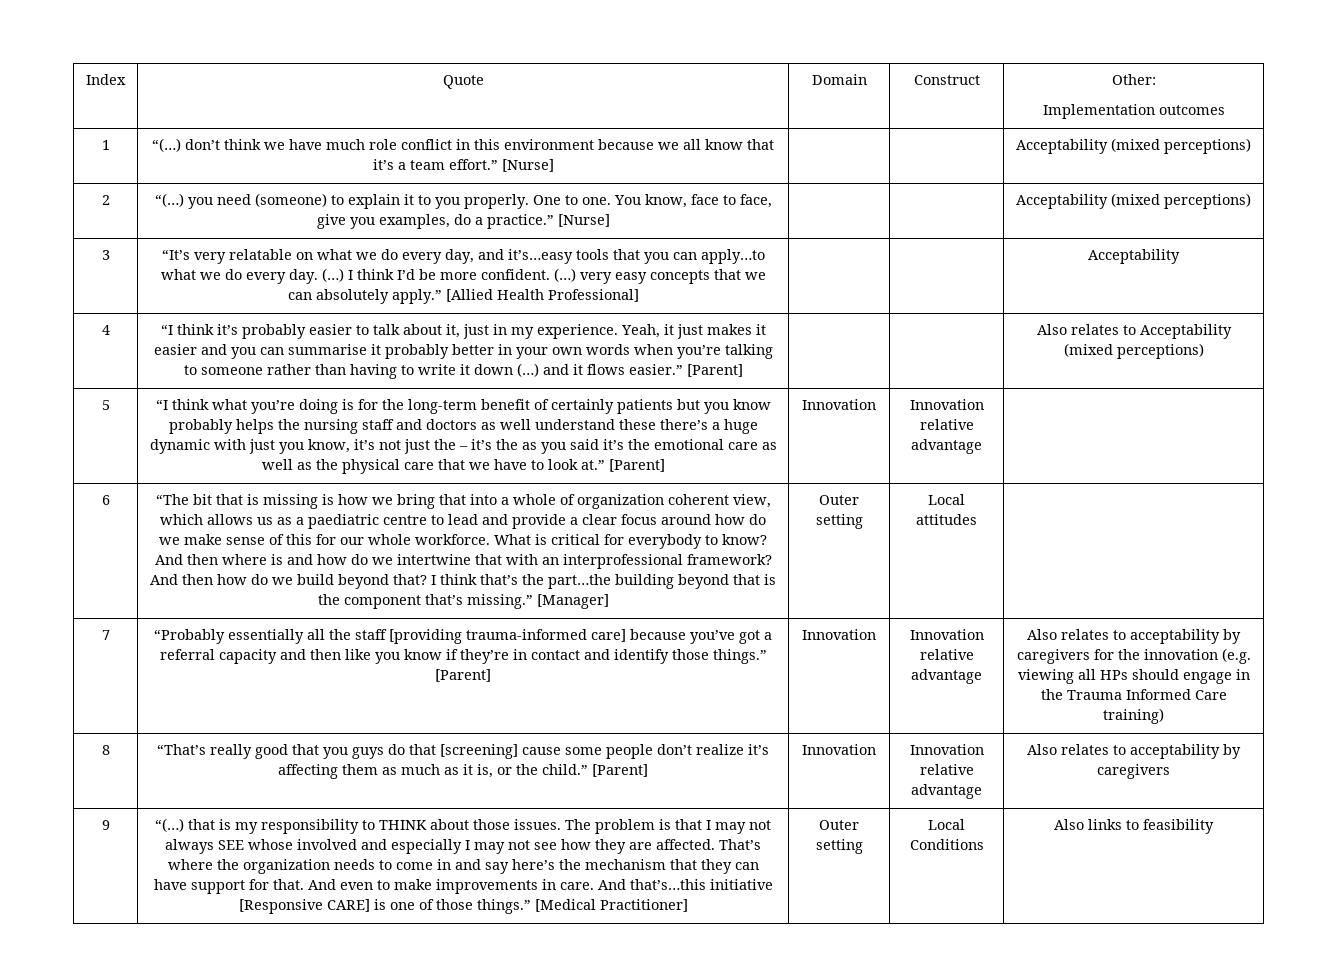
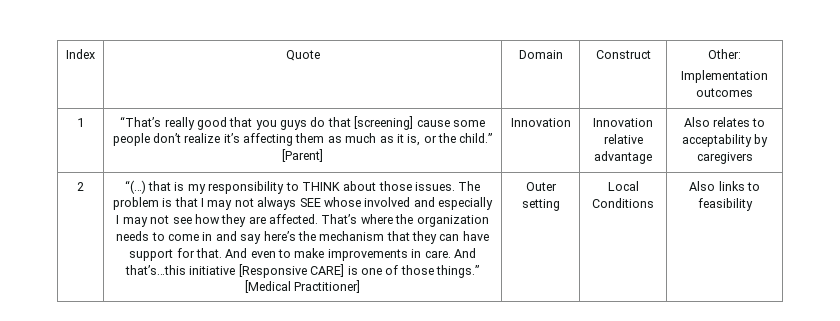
- 1 | “(…) don’t think we have much role conflict in this environment because we all know that it’s a team effort.” [Nurse] | | | Acceptability (mixed perceptions)
- 2 | “(…) you need (someone) to explain it to you properly. One to one. You know, face to face, give you examples, do a practice.” [Nurse] | | | Acceptability (mixed perceptions)
- 3 | “It’s very relatable on what we do every day, and it’s…easy tools that you can apply…to what we do every day. (…) I think I’d be more confident. (…) very easy concepts that we can absolutely apply.” [Allied Health Professional] | | | Acceptability
- 4 | “I think it’s probably easier to talk about it, just in my experience. Yeah, it just makes it easier and you can summarise it probably better in your own words when you’re talking to someone rather than having to write it down (…) and it flows easier.” [Parent] | | | Also relates to Acceptability (mixed perceptions)
- 5 | “I think what you’re doing is for the long-term benefit of certainly patients but you know probably helps the nursing staff and doctors as well understand these there’s a huge dynamic with just you know, it’s not just the – it’s the as you said it’s the emotional care as well as the physical care that we have to look at.” [Parent] | Innovation | Innovation relative advantage |
- 6 | “The bit that is missing is how we bring that into a whole of organization coherent view, which allows us as a paediatric centre to lead and provide a clear focus around how do we make sense of this for our whole workforce. What is critical for everybody to know? And then where is and how do we intertwine that with an interprofessional framework? And then how do we build beyond that? I think that’s the part…the building beyond that is the component that’s missing.” [Manager] | Outer setting | Local attitudes |
- 7 | “Probably essentially all the staff [providing trauma-informed care] because you’ve got a referral capacity and then like you know if they’re in contact and identify those things.” [Parent] | Innovation | Innovation relative advantage | Also relates to acceptability by caregivers for the innovation (e.g. viewing all HPs should engage in the Trauma Informed Care training)
- 8 | “That’s really good that you guys do that [screening] cause some people don’t realize it’s affecting them as much as it is, or the child.” [Parent] | Innovation | Innovation relative advantage | Also relates to acceptability by caregivers
+ 1 | “That’s really good that you guys do that [screening] cause some people don’t realize it’s affecting them as much as it is, or the child.” [Parent] | Innovation | Innovation relative advantage | Also relates to acceptability by caregivers
- 9
+ 2

